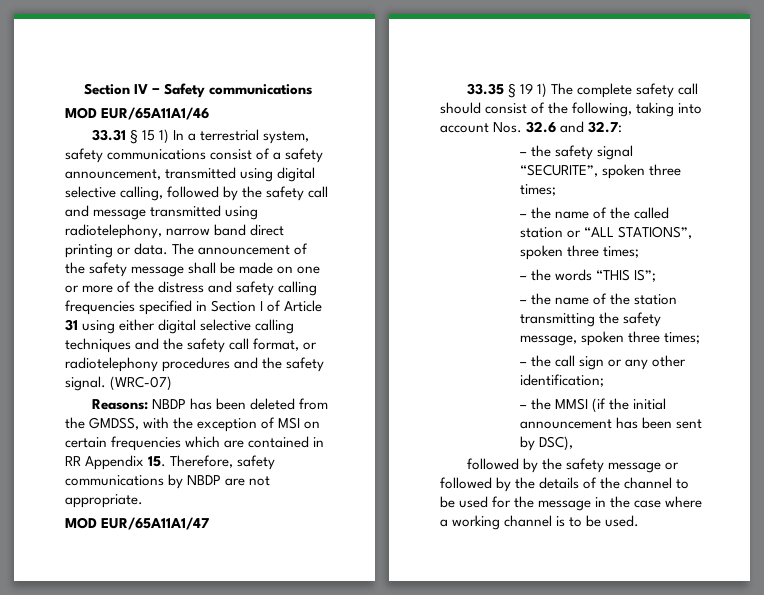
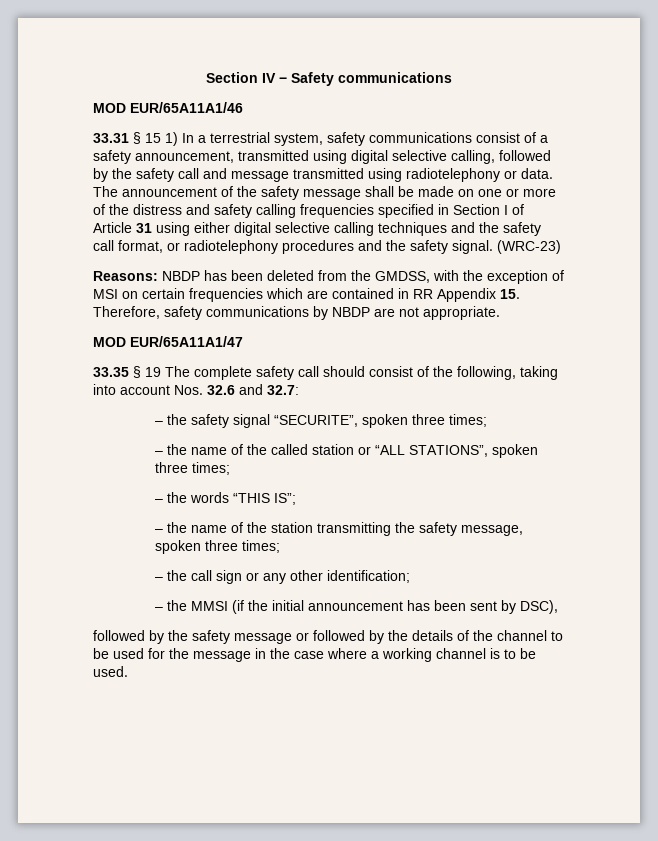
- 33.31 § 15 1) In a terrestrial system, safety communications consist of a safety announcement, transmitted using digital selective calling, followed by the safety call and message transmitted using radiotelephony, narrow band direct printing or data.
+ 33.31 § 15 1) In a terrestrial system, safety communications consist of a safety announcement, transmitted using digital selective calling, followed by the safety call and message transmitted using radiotelephony or data.
- (WRC-07)
+ (WRC-23)
- 33.35 § 19 1) The complete safety call should consist of the following, taking into account Nos. 32.6 and 32.7:
+ 33.35 § 19 The complete safety call should consist of the following, taking into account Nos. 32.6 and 32.7:

